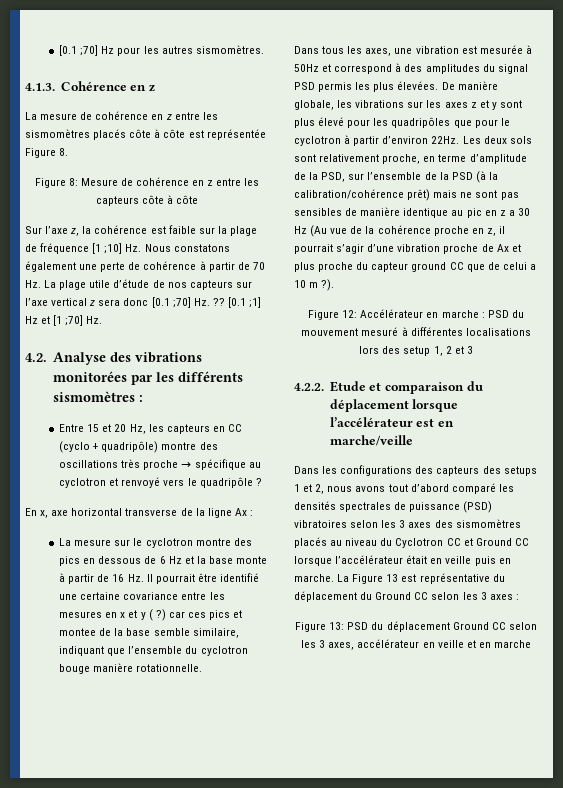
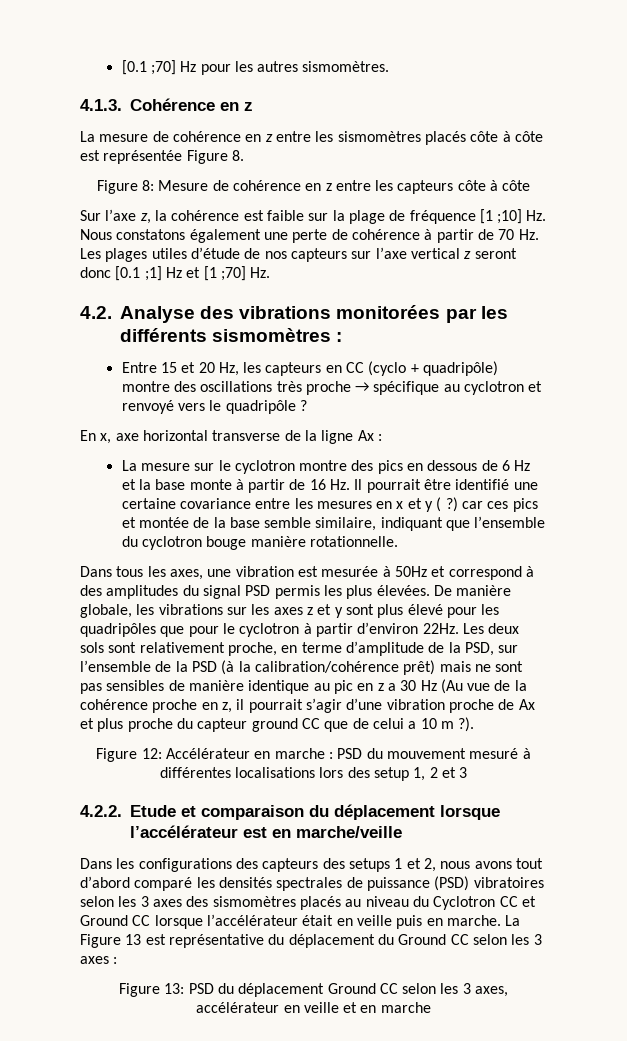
- Sur l’axe z, la cohérence est faible sur la plage de fréquence [1 ;10] Hz. Nous constatons également une perte de cohérence à partir de 70 Hz. La plage utile d’étude de nos capteurs sur l’axe vertical z sera donc [0.1 ;70] Hz. ?? [0.1 ;1] Hz et [1 ;70] Hz.
+ Sur l’axe z, la cohérence est faible sur la plage de fréquence [1 ;10] Hz. Nous constatons également une perte de cohérence à partir de 70 Hz. Les plages utiles d’étude de nos capteurs sur l’axe vertical z seront donc [0.1 ;1] Hz et [1 ;70] Hz.
- La mesure sur le cyclotron montre des pics en dessous de 6 Hz et la base monte à partir de 16 Hz. Il pourrait être identifié une certaine covariance entre les mesures en x et y ( ?) car ces pics et montee de la base semble similaire, indiquant que l’ensemble du cyclotron bouge manière rotationnelle.
+ La mesure sur le cyclotron montre des pics en dessous de 6 Hz et la base monte à partir de 16 Hz. Il pourrait être identifié une certaine covariance entre les mesures en x et y ( ?) car ces pics et montée de la base semble similaire, indiquant que l’ensemble du cyclotron bouge manière rotationnelle.

